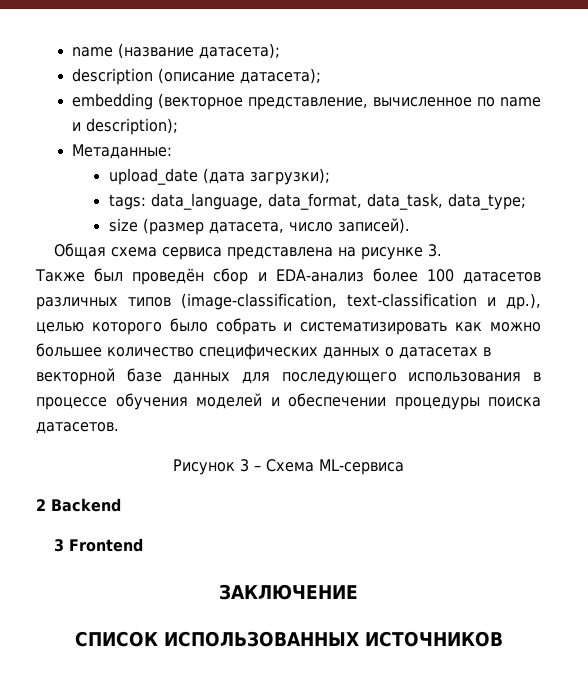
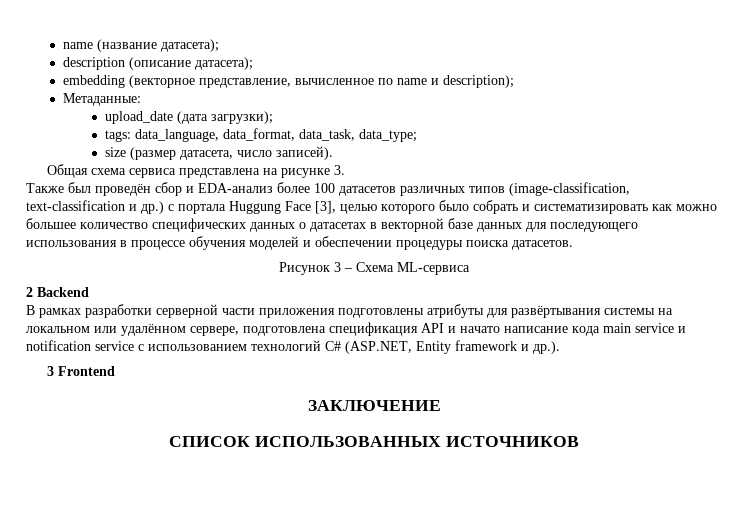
- Также был проведён сбор и EDA-анализ более 100 датасетов различных типов (image-classification, text-classification и др.), целью которого было собрать и систематизировать как можно большее количество специфических данных о датасетах в векторной базе данных для последующего использования в процессе обучения моделей и обеспечении процедуры поиска датасетов.
+ Также был проведён сбор и EDA-анализ более 100 датасетов различных типов (image-classification, text-classification и др.) с портала Huggung Face [3], целью которого было собрать и систематизировать как можно большее количество специфических данных о датасетах в векторной базе данных для последующего использования в процессе обучения моделей и обеспечении процедуры поиска датасетов.
+ В рамках разработки серверной части приложения подготовлены атрибуты для развёртывания системы на локальном или удалённом сервере, подготовлена спецификация API и начато написание кода main service и notification service с использованием технологий C# (ASP.NET, Entity framework и др.).

